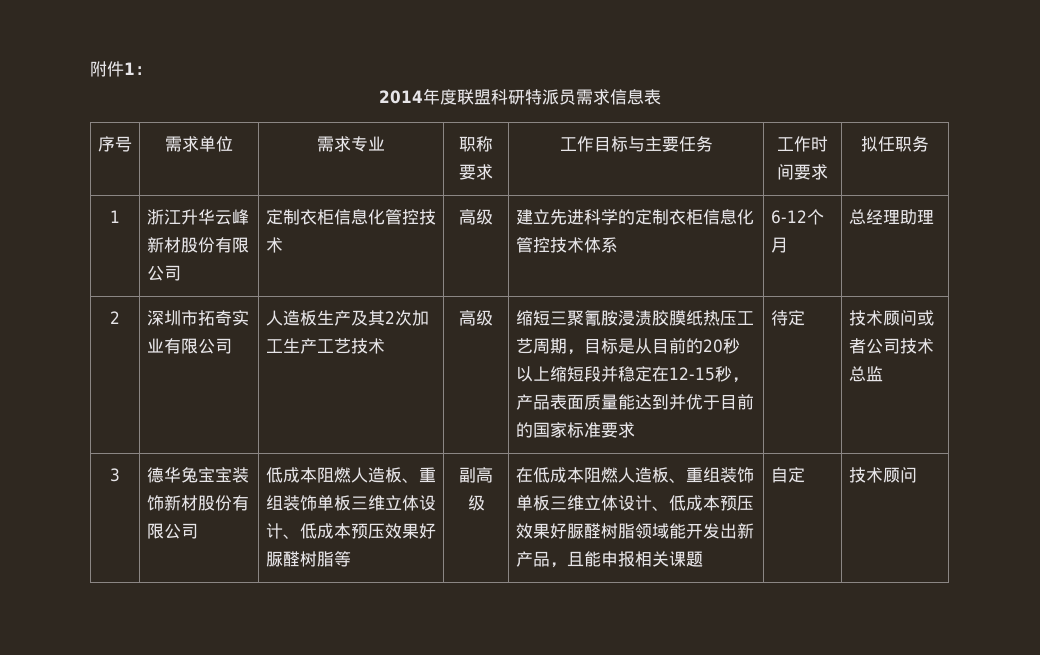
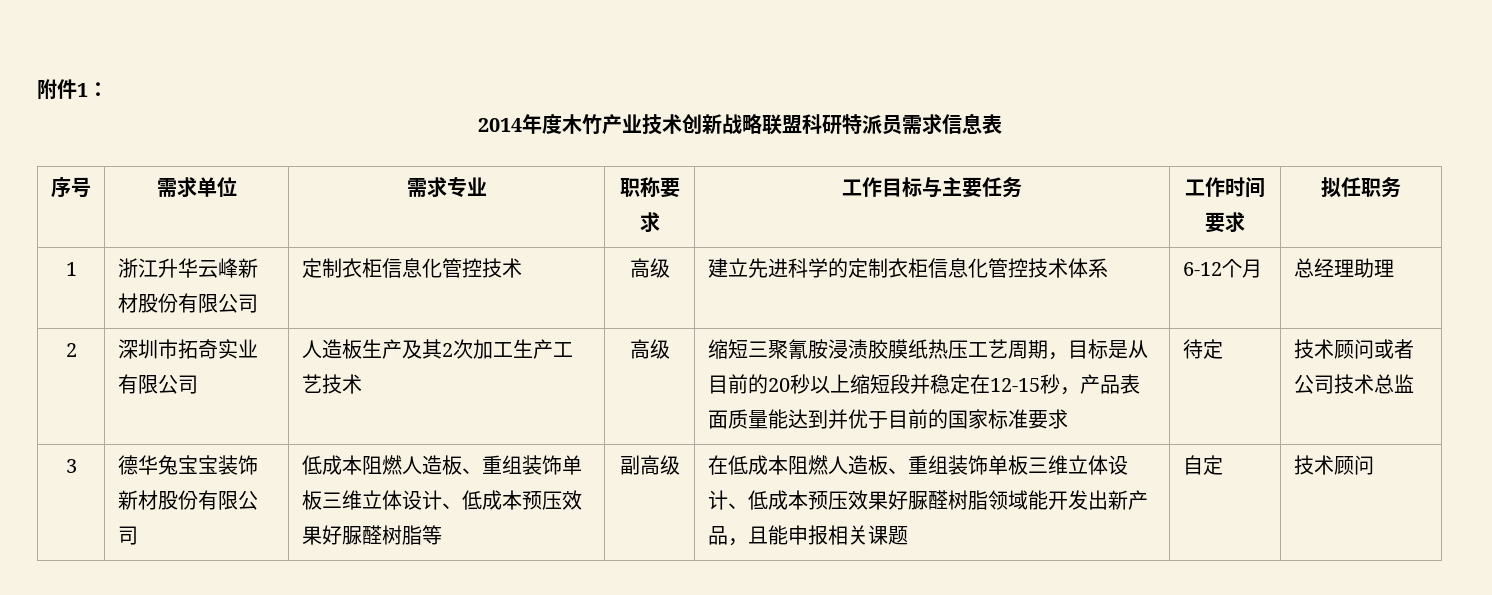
- 2014年度联盟科研特派员需求信息表
+ 2014年度木竹产业技术创新战略联盟科研特派员需求信息表

